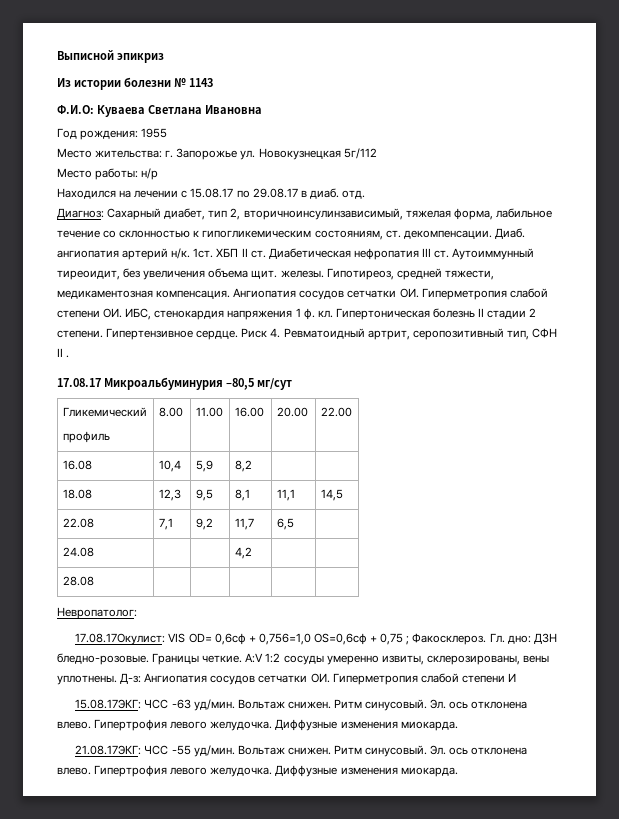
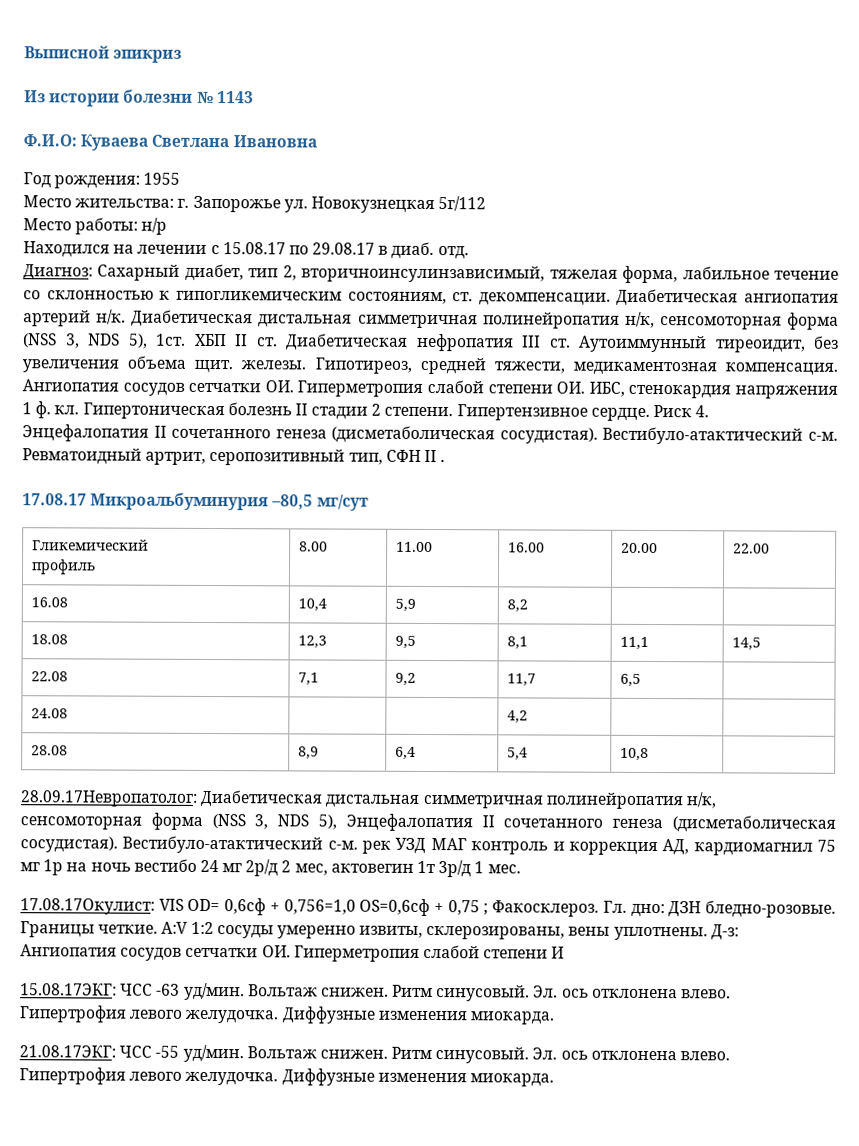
- Диаб. ангиопатия артерий н/к.
+ Диабетическая ангиопатия артерий н/к.
- 1ст.
+ Диабетическая дистальная симметричная полинейропатия н/к, сенсомоторная форма (NSS 3, NDS 5), 1ст.
- Риск 4. Ревматоидный артрит, серопозитивный тип, СФН II .
+ Риск 4. Энцефалопатия II сочетанного генеза (дисметаболическая сосудистая). Вестибуло-атактический с-м. Ревматоидный артрит, серопозитивный тип, СФН II .
- 28.08 | | | | |
- Невропатолог:
+ 28.08 | 8,9 | 6,4 | 5,4 | 10,8 |
+ 28.09.17Невропатолог: Диабетическая дистальная симметричная полинейропатия н/к, сенсомоторная форма (NSS 3, NDS 5), Энцефалопатия II сочетанного генеза (дисметаболическая сосудистая). Вестибуло-атактический с-м. рек УЗД МАГ контроль и коррекция АД, кардиомагнил 75 мг 1р на ночь вестибо 24 мг 2р/д 2 мес, актовегин 1т 3р/д 1 мес.

